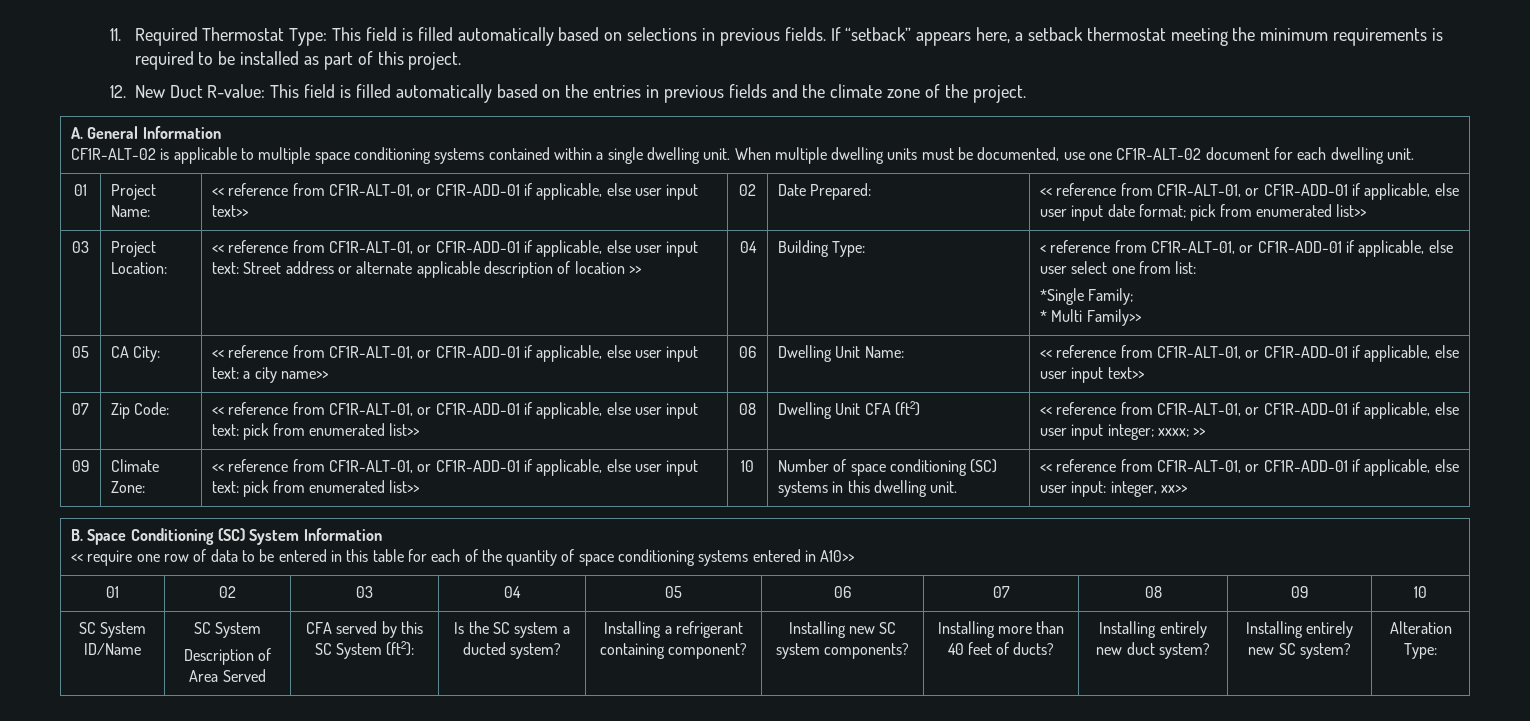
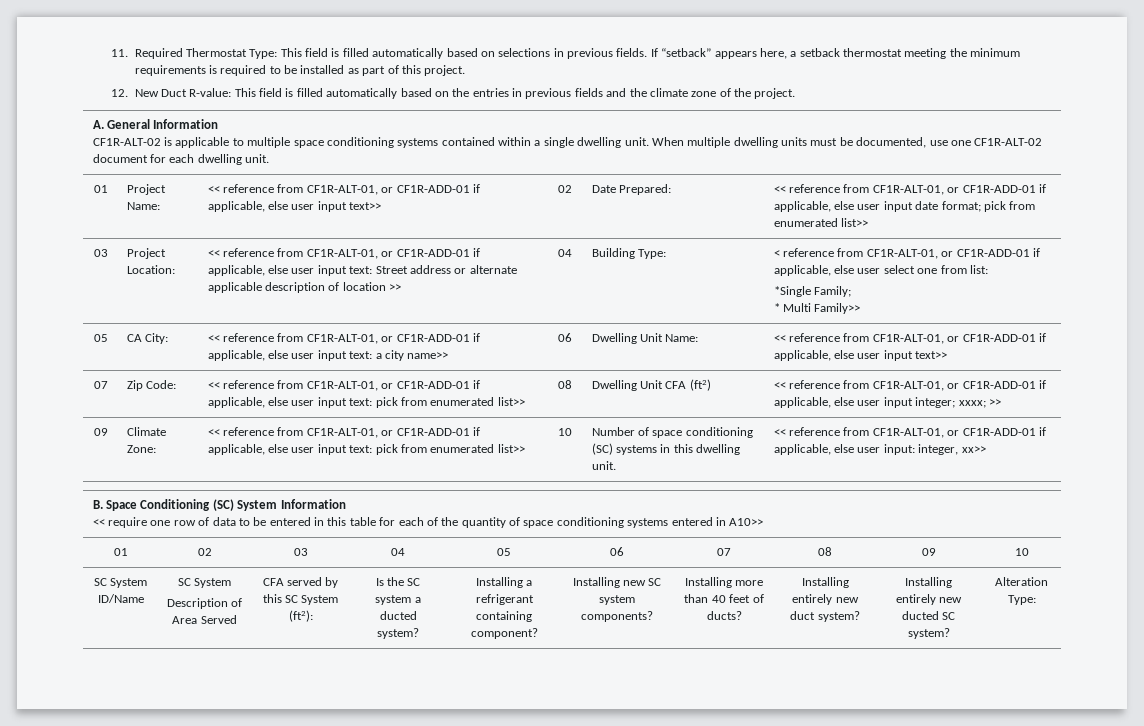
- Installing entirely new SC system?
+ Installing entirely new ducted SC system?

